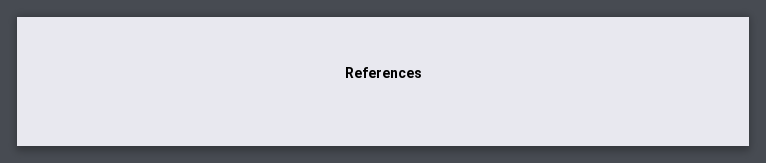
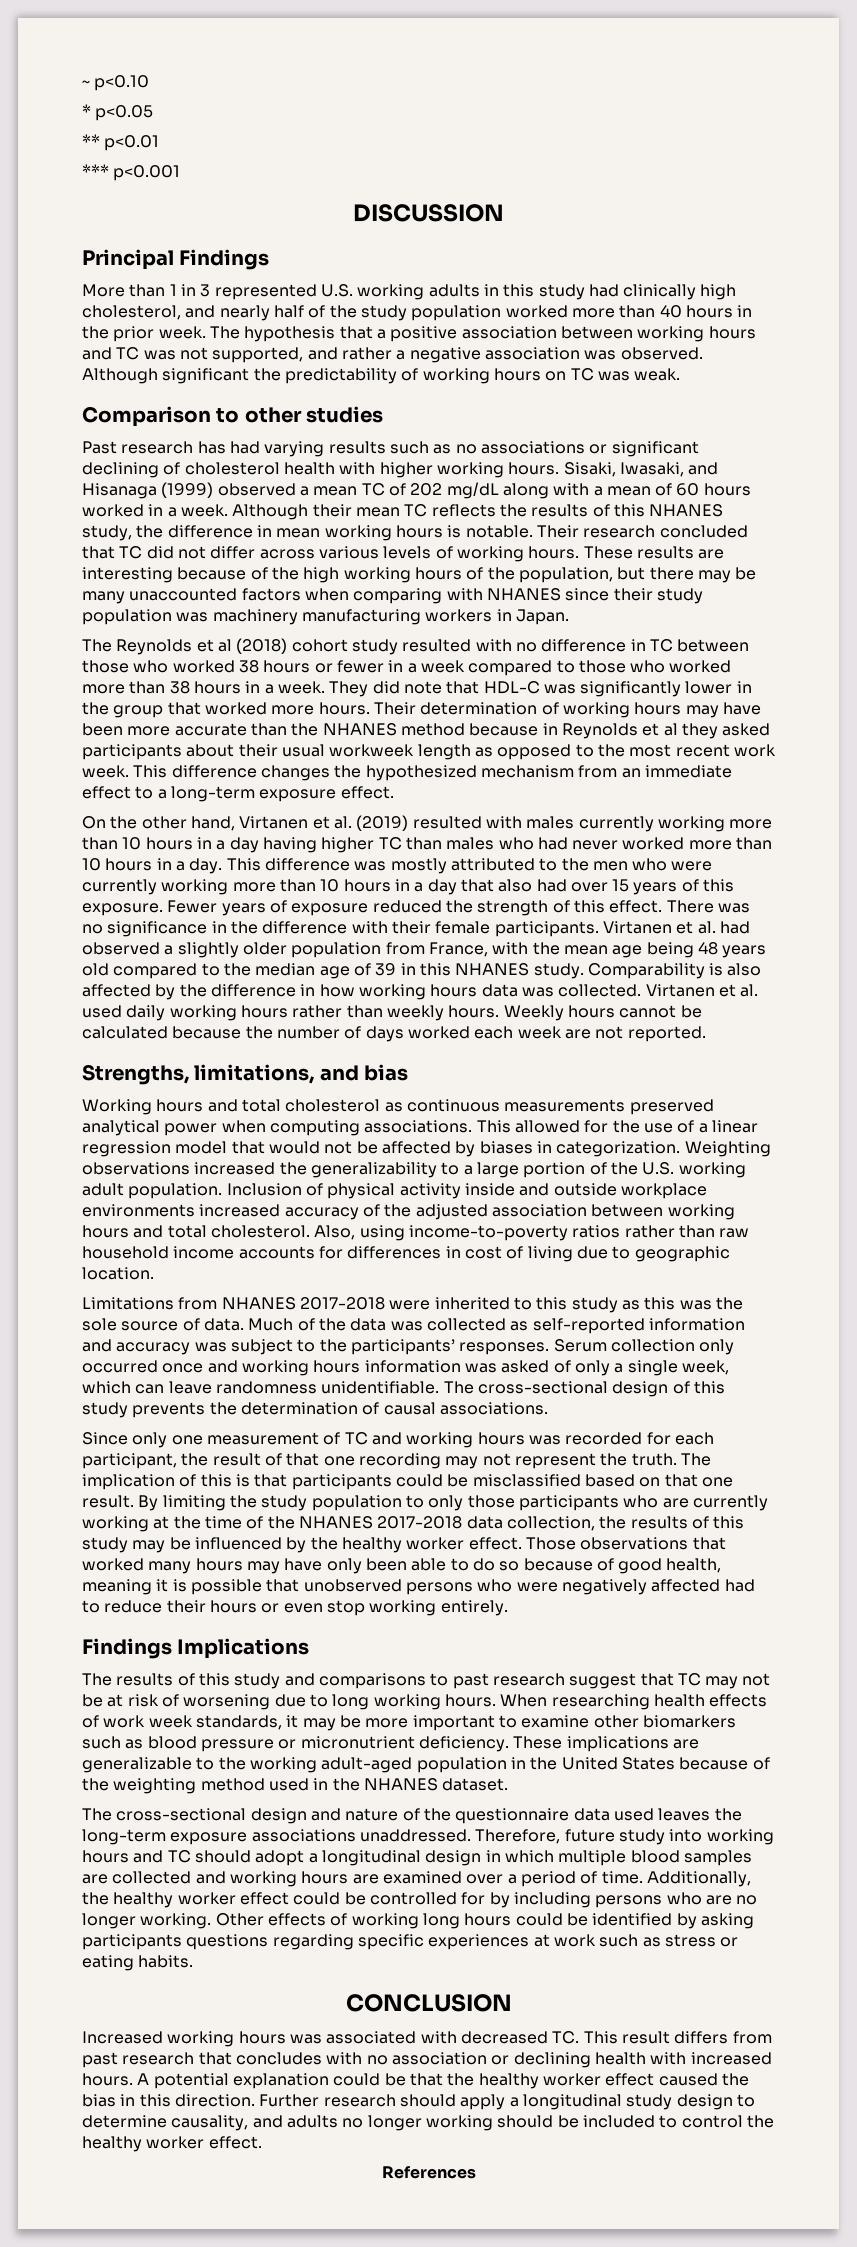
+ ~ p<0.10
+ * p<0.05
+ ** p<0.01
+ *** p<0.001
+ DISCUSSION
+ Principal Findings
+ More than 1 in 3 represented U.S. working adults in this study had clinically high cholesterol, and nearly half of the study population worked more than 40 hours in the prior week. The hypothesis that a positive association between working hours and TC was not supported, and rather a negative association was observed. Although significant the predictability of working hours on TC was weak.
+ Comparison to other studies
+ Past research has had varying results such as no associations or significant declining of cholesterol health with higher working hours. Sisaki, Iwasaki, and Hisanaga (1999) observed a mean TC of 202 mg/dL along with a mean of 60 hours worked in a week. Although their mean TC reflects the results of this NHANES study, the difference in mean working hours is notable. Their research concluded that TC did not differ across various levels of working hours. These results are interesting because of the high working hours of the population, but there may be many unaccounted factors when comparing with NHANES since their study population was machinery manufacturing workers in Japan.
+ The Reynolds et al (2018) cohort study resulted with no difference in TC between those who worked 38 hours or fewer in a week compared to those who worked more than 38 hours in a week. They did note that HDL-C was significantly lower in the group that worked more hours. Their determination of working hours may have been more accurate than the NHANES method because in Reynolds et al they asked participants about their usual workweek length as opposed to the most recent work week. This difference changes the hypothesized mechanism from an immediate effect to a long-term exposure effect.
+ On the other hand, Virtanen et al. (2019) resulted with males currently working more than 10 hours in a day having higher TC than males who had never worked more than 10 hours in a day. This difference was mostly attributed to the men who were currently working more than 10 hours in a day that also had over 15 years of this exposure. Fewer years of exposure reduced the strength of this effect. There was no significance in the difference with their female participants. Virtanen et al. had observed a slightly older population from France, with the mean age being 48 years old compared to the median age of 39 in this NHANES study. Comparability is also affected by the difference in how working hours data was collected. Virtanen et al. used daily working hours rather than weekly hours. Weekly hours cannot be calculated because the number of days worked each week are not reported.
+ Strengths, limitations, and bias
+ Working hours and total cholesterol as continuous measurements preserved analytical power when computing associations. This allowed for the use of a linear regression model that would not be affected by biases in categorization. Weighting observations increased the generalizability to a large portion of the U.S. working adult population. Inclusion of physical activity inside and outside workplace environments increased accuracy of the adjusted association between working hours and total cholesterol. Also, using income-to-poverty ratios rather than raw household income accounts for differences in cost of living due to geographic location.
+ Limitations from NHANES 2017-2018 were inherited to this study as this was the sole source of data. Much of the data was collected as self-reported information and accuracy was subject to the participants’ responses. Serum collection only occurred once and working hours information was asked of only a single week, which can leave randomness unidentifiable. The cross-sectional design of this study prevents the determination of causal associations.
+ Since only one measurement of TC and working hours was recorded for each participant, the result of that one recording may not represent the truth. The implication of this is that participants could be misclassified based on that one result. By limiting the study population to only those participants who are currently working at the time of the NHANES 2017-2018 data collection, the results of this study may be influenced by the healthy worker effect. Those observations that worked many hours may have only been able to do so because of good health, meaning it is possible that unobserved persons who were negatively affected had to reduce their hours or even stop working entirely.
+ Findings Implications
+ The results of this study and comparisons to past research suggest that TC may not be at risk of worsening due to long working hours. When researching health effects of work week standards, it may be more important to examine other biomarkers such as blood pressure or micronutrient deficiency. These implications are generalizable to the working adult-aged population in the United States because of the weighting method used in the NHANES dataset.
+ The cross-sectional design and nature of the questionnaire data used leaves the long-term exposure associations unaddressed. Therefore, future study into working hours and TC should adopt a longitudinal design in which multiple blood samples are collected and working hours are examined over a period of time. Additionally, the healthy worker effect could be controlled for by including persons who are no longer working. Other effects of working long hours could be identified by asking participants questions regarding specific experiences at work such as stress or eating habits.
+ CONCLUSION
+ Increased working hours was associated with decreased TC. This result differs from past research that concludes with no association or declining health with increased hours. A potential explanation could be that the healthy worker effect caused the bias in this direction. Further research should apply a longitudinal study design to determine causality, and adults no longer working should be included to control the healthy worker effect.

